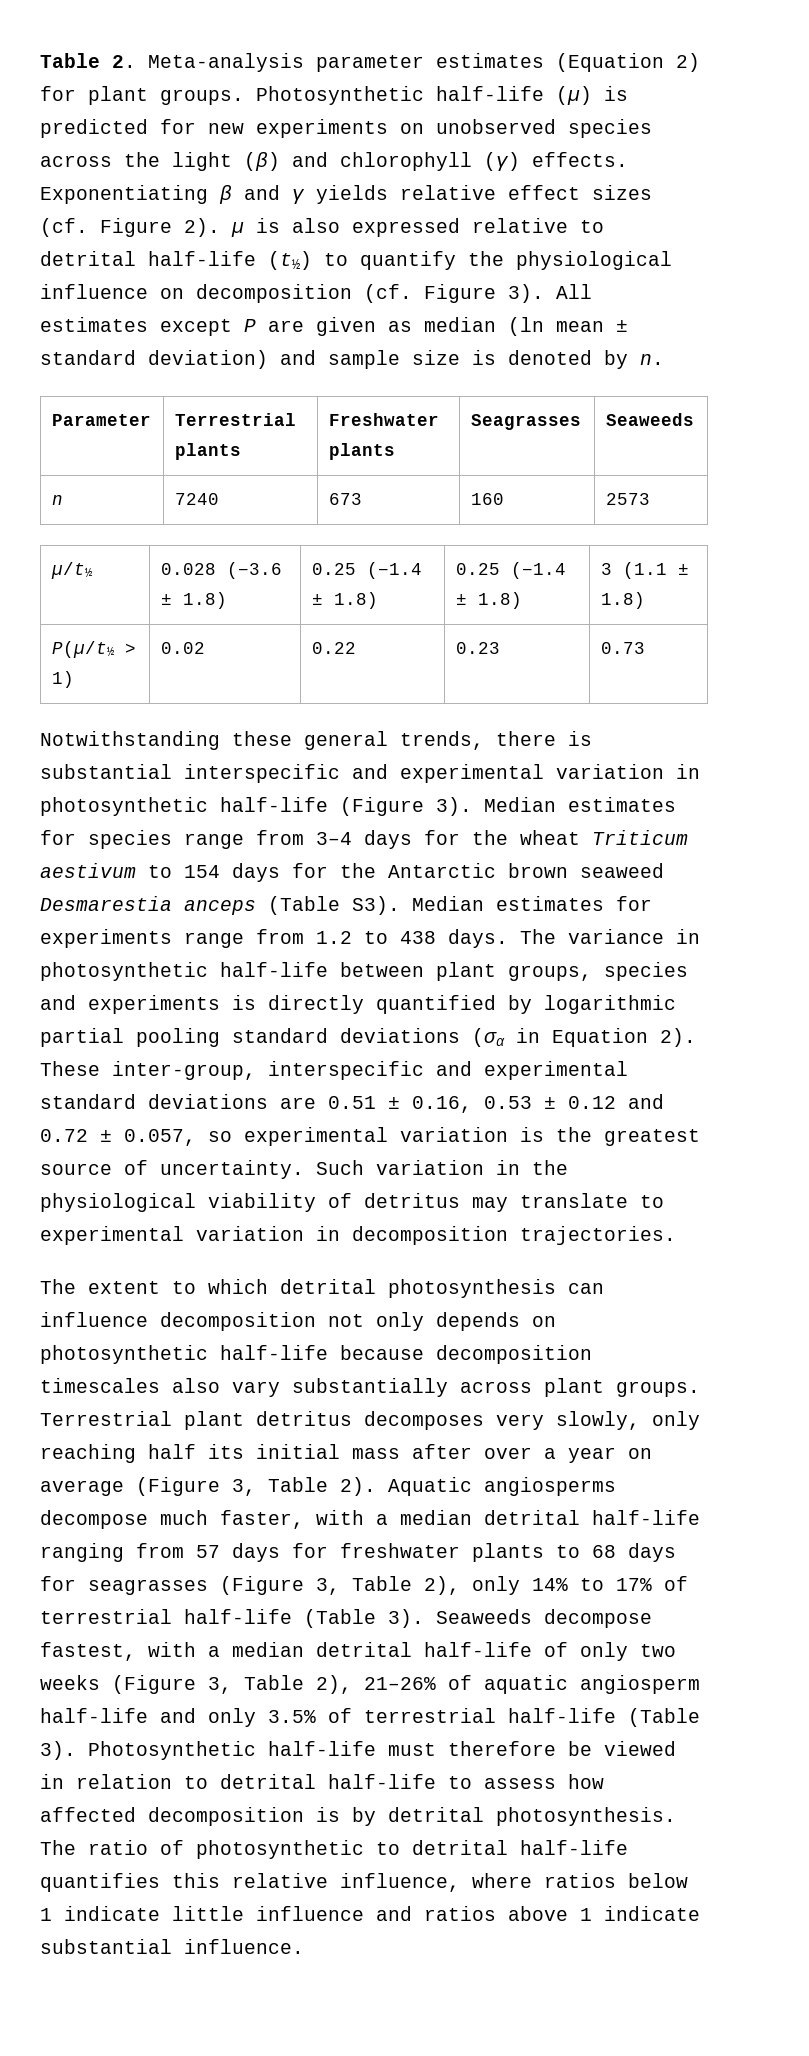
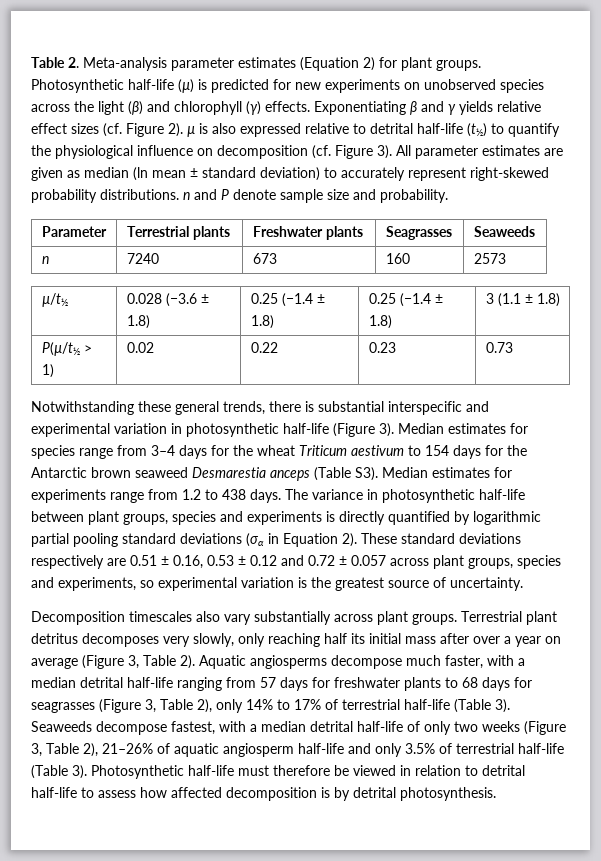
- All estimates except P are given as median (ln mean ± standard deviation) and sample size is denoted by n.
+ All parameter estimates are given as median (ln mean ± standard deviation) to accurately represent right-skewed probability distributions. n and P denote sample size and probability.
- These inter-group, interspecific and experimental standard deviations are 0.51 ± 0.16, 0.53 ± 0.12 and 0.72 ± 0.057, so experimental variation is the greatest source of uncertainty. Such variation in the physiological viability of detritus may translate to experimental variation in decomposition trajectories.
- The extent to which detrital photosynthesis can influence decomposition not only depends on photosynthetic half-life because decomposition timescales also vary substantially across plant groups.
+ These standard deviations respectively are 0.51 ± 0.16, 0.53 ± 0.12 and 0.72 ± 0.057 across plant groups, species and experiments, so experimental variation is the greatest source of uncertainty.
+ Decomposition timescales also vary substantially across plant groups.
- The ratio of photosynthetic to detrital half-life quantifies this relative influence, where ratios below 1 indicate little influence and ratios above 1 indicate substantial influence.

